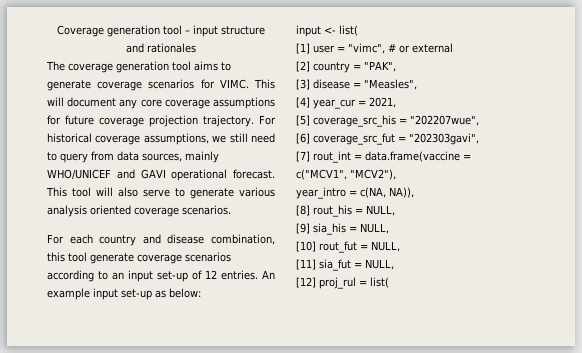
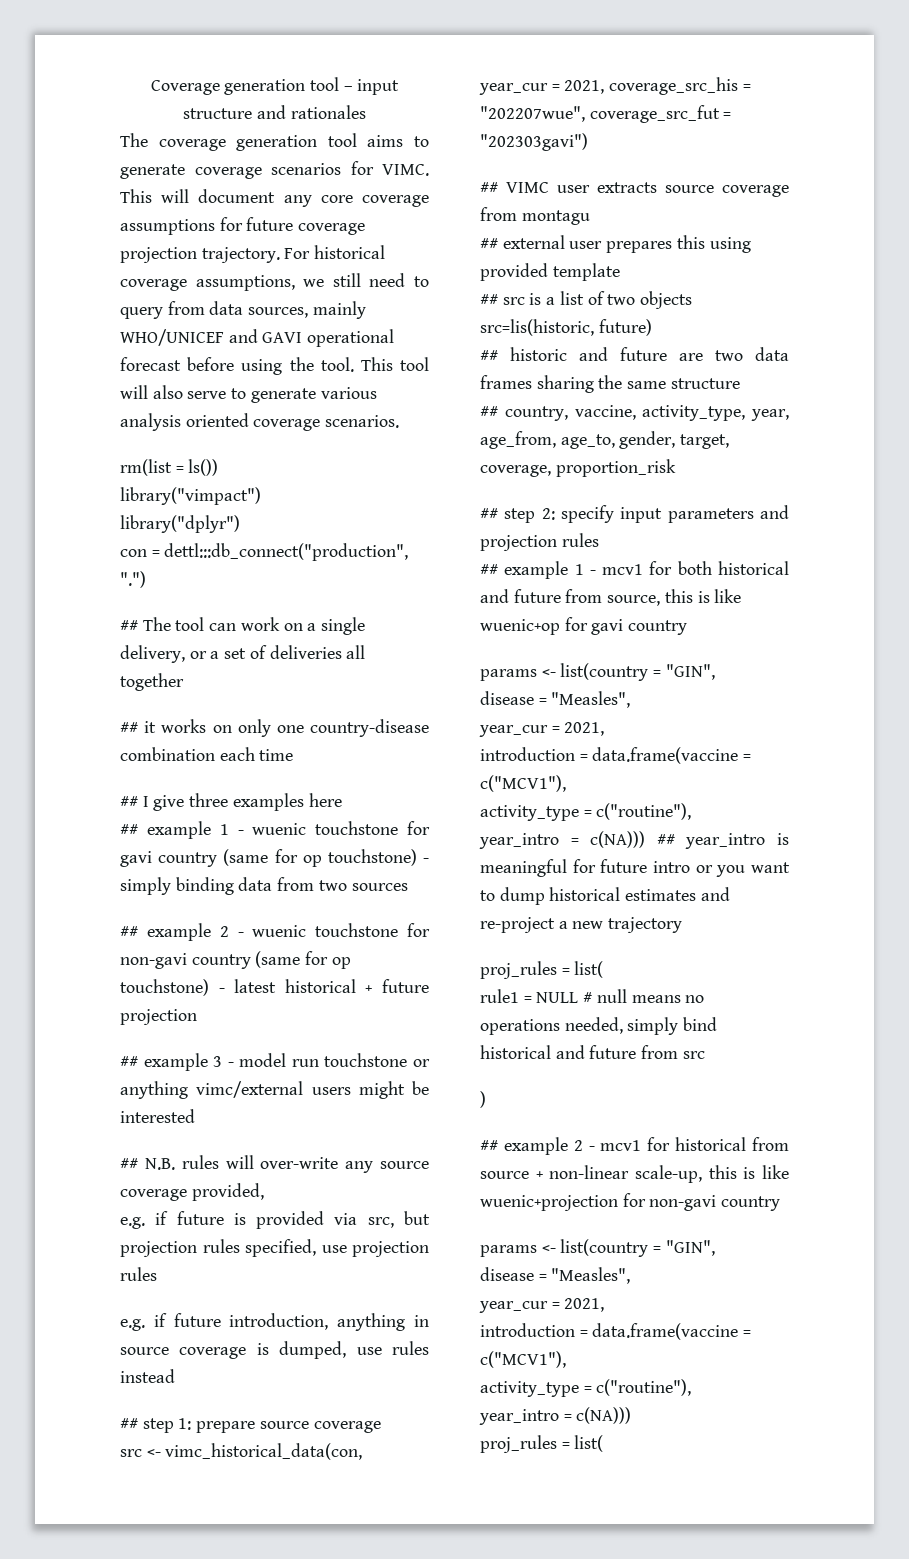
- For historical coverage assumptions, we still need to query from data sources, mainly WHO/UNICEF and GAVI operational forecast.
+ For historical coverage assumptions, we still need to query from data sources, mainly WHO/UNICEF and GAVI operational forecast before using the tool.
- For each country and disease combination, this tool generate coverage scenarios according to an input set-up of 12 entries. An example input set-up as below:
- input <- list(
- [1] user = "vimc", # or external
- [2] country = "PAK",
- [3] disease = "Measles",
- [4] year_cur = 2021,
- [5] coverage_src_his = "202207wue",
- [6] coverage_src_fut = "202303gavi",
- [7] rout_int = data.frame(vaccine = c("MCV1", "MCV2"),
- year_intro = c(NA, NA)),
- [8] rout_his = NULL,
- [9] sia_his = NULL,
- [10] rout_fut = NULL,
- [11] sia_fut = NULL,
- [12] proj_rul = list(
+ rm(list = ls())
+ library("vimpact")
+ library("dplyr")
+ con = dettl:::db_connect("production", ".")
+ ## The tool can work on a single delivery, or a set of deliveries all together
+ ## it works on only one country-disease combination each time
+ ## I give three examples here
+ ## example 1 - wuenic touchstone for gavi country (same for op touchstone) - simply binding data from two sources
+ ## example 2 - wuenic touchstone for non-gavi country (same for op touchstone) - latest historical + future projection
+ ## example 3 - model run touchstone or anything vimc/external users might be interested
+ ## N.B. rules will over-write any source coverage provided,
+ e.g. if future is provided via src, but projection rules specified, use projection rules
+ e.g. if future introduction, anything in source coverage is dumped, use rules instead
+ ## step 1: prepare source coverage
+ src <- vimc_historical_data(con, year_cur = 2021, coverage_src_his = "202207wue", coverage_src_fut = "202303gavi")
+ ## VIMC user extracts source coverage from montagu
+ ## external user prepares this using provided template
+ ## src is a list of two objects src=lis(historic, future)
+ ## historic and future are two data frames sharing the same structure
+ ## country, vaccine, activity_type, year, age_from, age_to, gender, target, coverage, proportion_risk
+ ## step 2: specify input parameters and projection rules
+ ## example 1 - mcv1 for both historical and future from source, this is like wuenic+op for gavi country
+ params <- list(country = "GIN",
+ disease = "Measles",
+ year_cur = 2021,
+ introduction = data.frame(vaccine = c("MCV1"),
+ activity_type = c("routine"),
+ year_intro = c(NA))) ## year_intro is meaningful for future intro or you want to dump historical estimates and re-project a new trajectory
+ proj_rules = list(
+ rule1 = NULL # null means no operations needed, simply bind historical and future from src
+ )
+ ## example 2 - mcv1 for historical from source + non-linear scale-up, this is like wuenic+projection for non-gavi country
+ params <- list(country = "GIN",
+ disease = "Measles",
+ year_cur = 2021,
+ introduction = data.frame(vaccine = c("MCV1"),
+ activity_type = c("routine"),
+ year_intro = c(NA)))
+ proj_rules = list(

